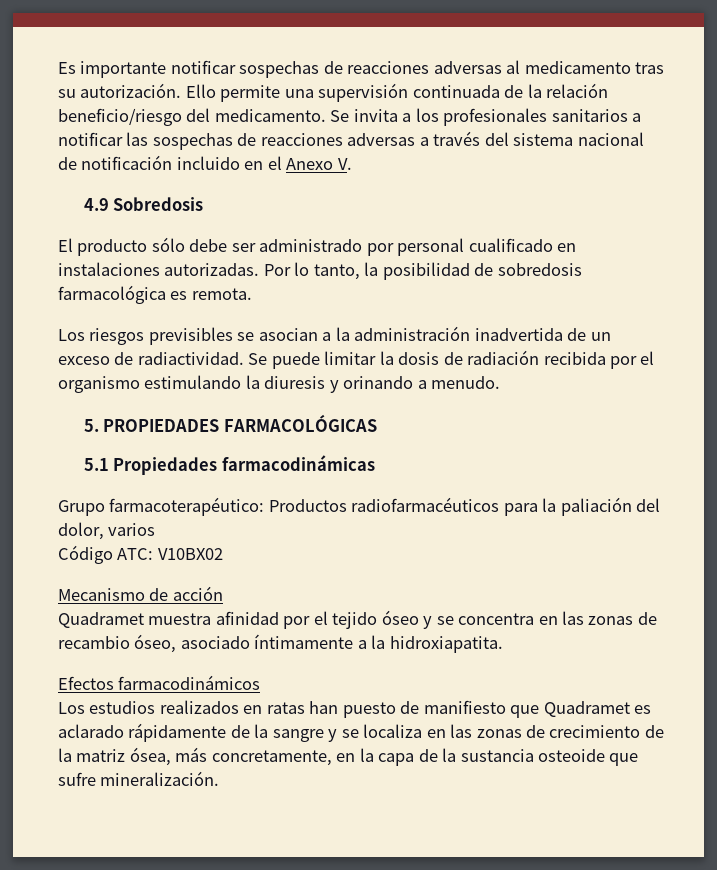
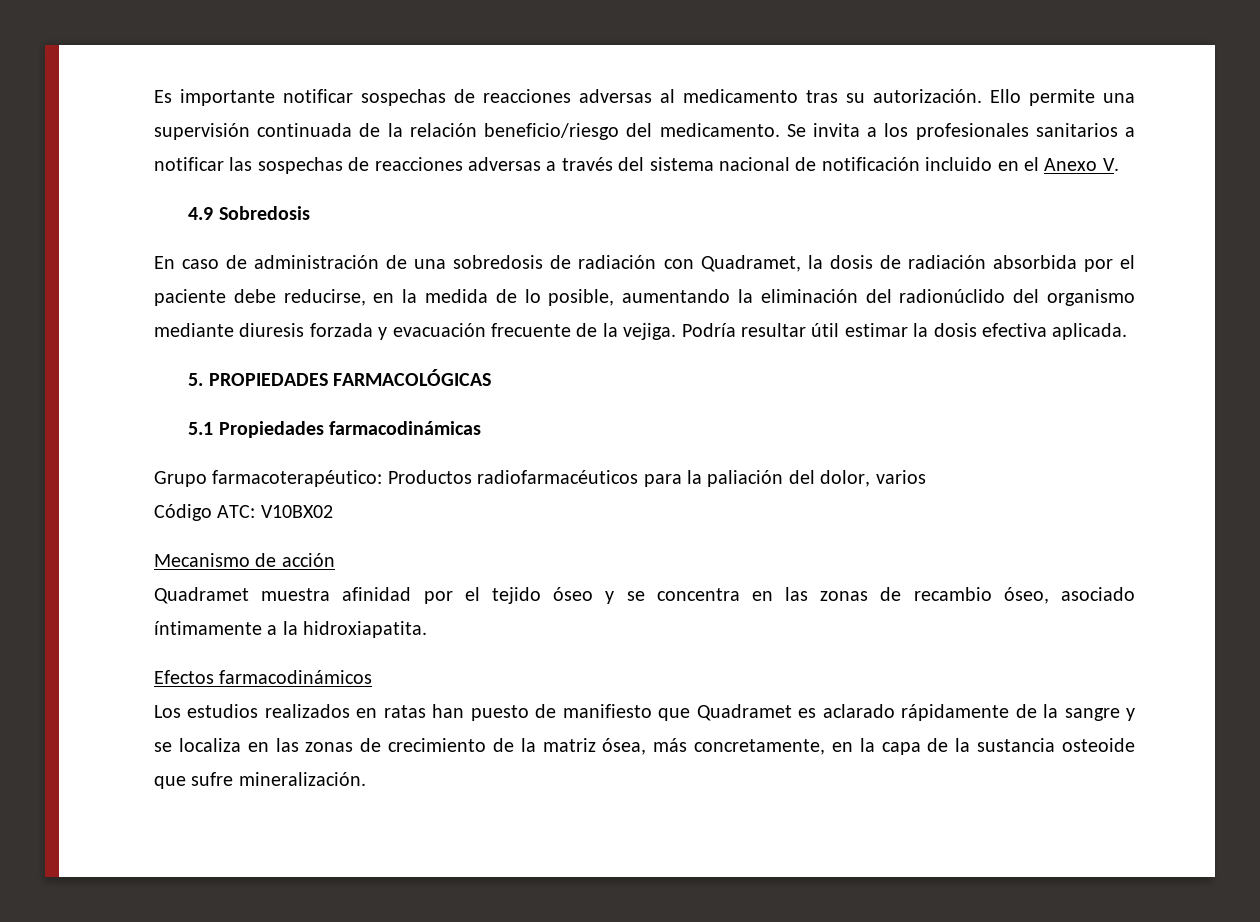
- El producto sólo debe ser administrado por personal cualificado en instalaciones autorizadas. Por lo tanto, la posibilidad de sobredosis farmacológica es remota.
- Los riesgos previsibles se asocian a la administración inadvertida de un exceso de radiactividad. Se puede limitar la dosis de radiación recibida por el organismo estimulando la diuresis y orinando a menudo.
+ En caso de administración de una sobredosis de radiación con Quadramet, la dosis de radiación absorbida por el paciente debe reducirse, en la medida de lo posible, aumentando la eliminación del radionúclido del organismo mediante diuresis forzada y evacuación frecuente de la vejiga. Podría resultar útil estimar la dosis efectiva aplicada.

